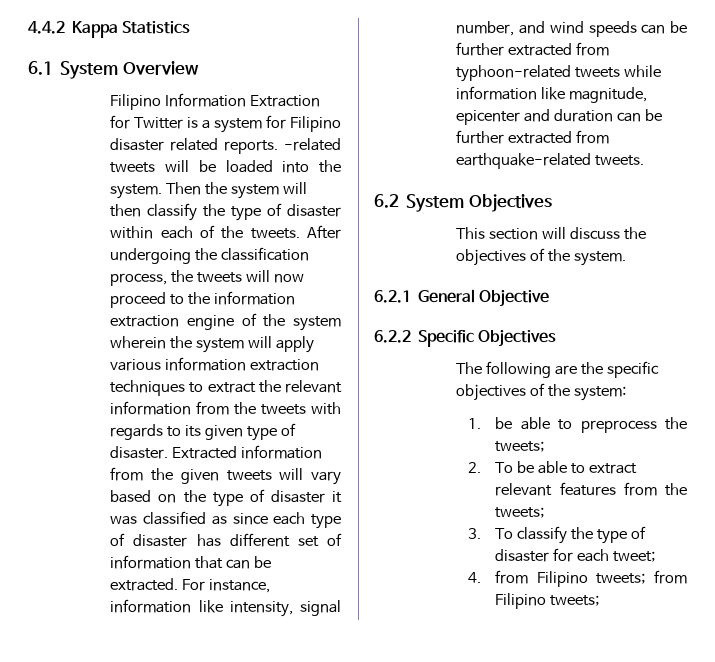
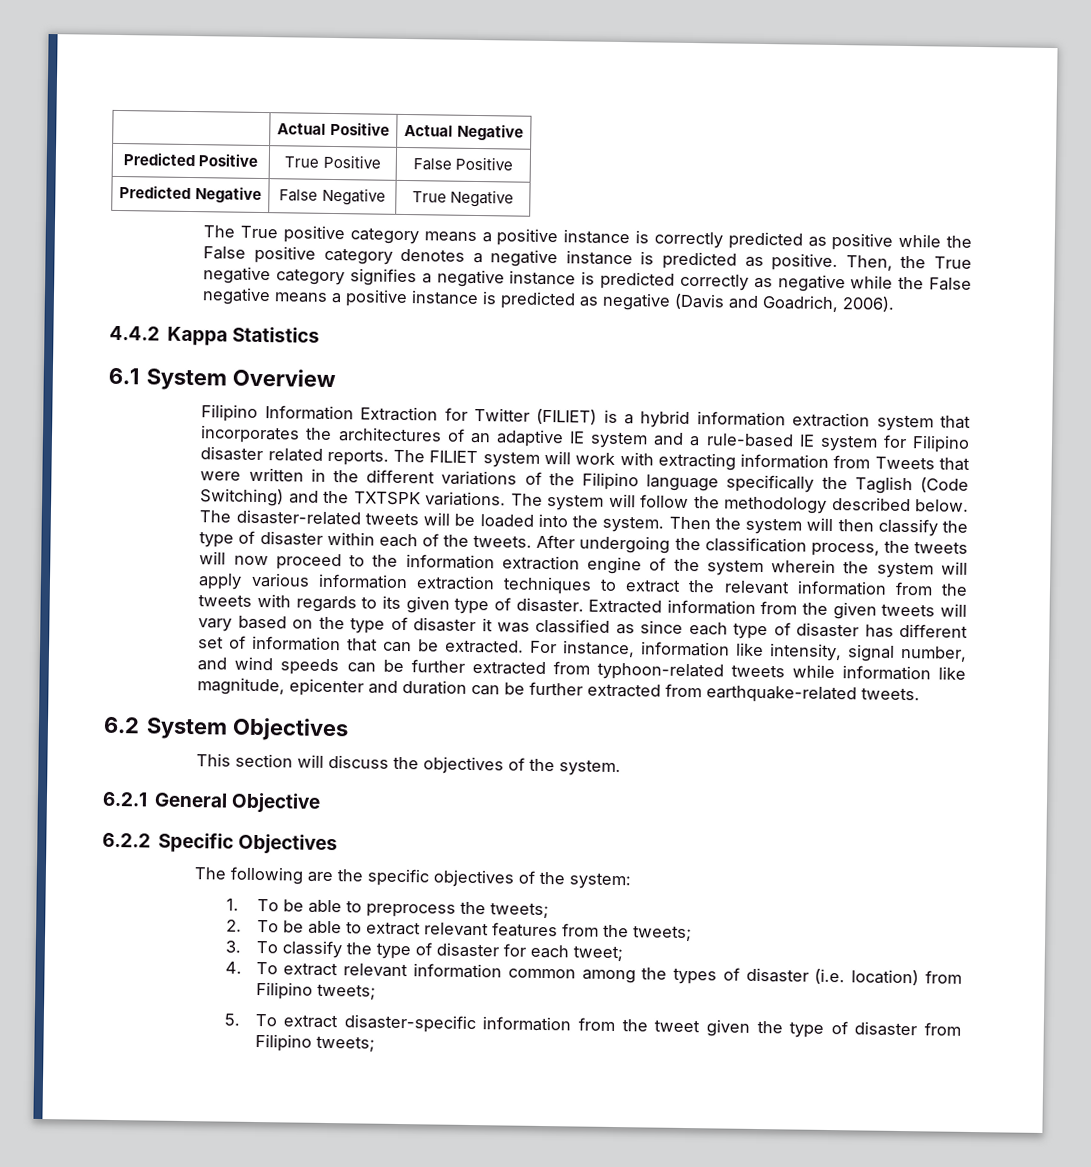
+ | Actual Positive | Actual Negative
+ Predicted Positive | True Positive | False Positive
+ Predicted Negative | False Negative | True Negative
+ The True positive category means a positive instance is correctly predicted as positive while the False positive category denotes a negative instance is predicted as positive. Then, the True negative category signifies a negative instance is predicted correctly as negative while the False negative means a positive instance is predicted as negative (Davis and Goadrich, 2006).
- Filipino Information Extraction for Twitter is a system for Filipino disaster related reports.
+ Filipino Information Extraction for Twitter (FILIET) is a hybrid information extraction system that incorporates the architectures of an adaptive IE system and a rule-based IE system for Filipino disaster related reports.
- -related tweets will be loaded into the system.
+ The FILIET system will work with extracting information from Tweets that were written in the different variations of the Filipino language specifically the Taglish (Code Switching) and the TXTSPK variations. The system will follow the methodology described below. The disaster-related tweets will be loaded into the system.
- 1. be able to preprocess the tweets;
+ 1. To be able to preprocess the tweets;
- 4. from Filipino tweets; from Filipino tweets;
+ 4. To extract relevant information common among the types of disaster (i.e. location) from Filipino tweets;
+ 5. To extract disaster-specific information from the tweet given the type of disaster from Filipino tweets;

